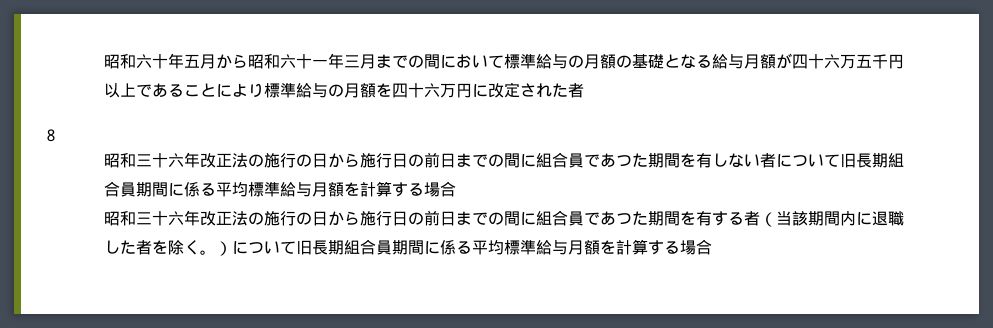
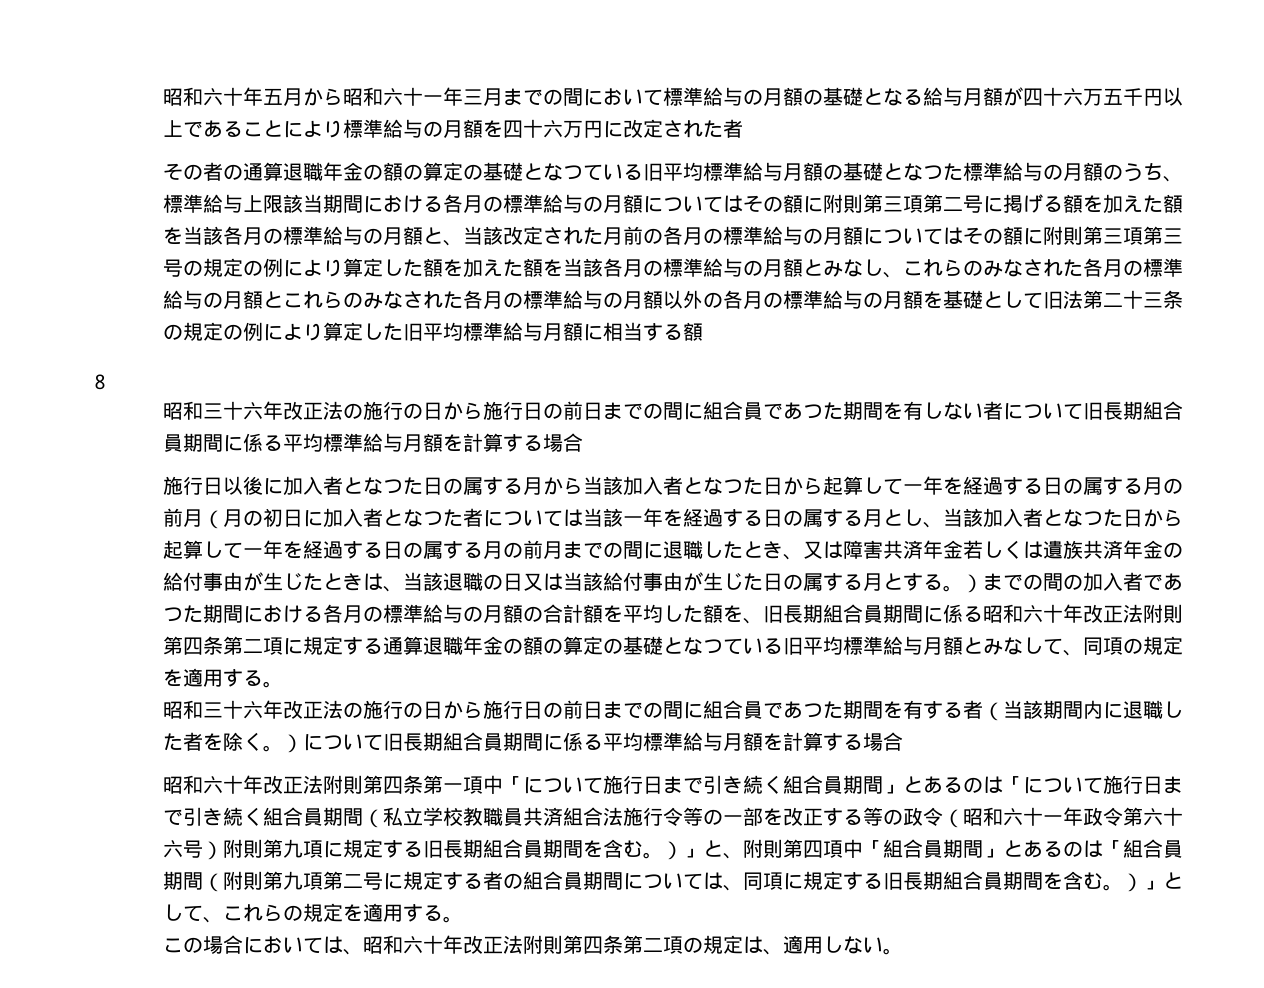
+ その者の通算退職年金の額の算定の基礎となつている旧平均標準給与月額の基礎となつた標準給与の月額のうち、標準給与上限該当期間における各月の標準給与の月額についてはその額に附則第三項第二号に掲げる額を加えた額を当該各月の標準給与の月額と、当該改定された月前の各月の標準給与の月額についてはその額に附則第三項第三号の規定の例により算定した額を加えた額を当該各月の標準給与の月額とみなし、これらのみなされた各月の標準給与の月額とこれらのみなされた各月の標準給与の月額以外の各月の標準給与の月額を基礎として旧法第二十三条の規定の例により算定した旧平均標準給与月額に相当する額
+ 施行日以後に加入者となつた日の属する月から当該加入者となつた日から起算して一年を経過する日の属する月の前月（月の初日に加入者となつた者については当該一年を経過する日の属する月とし、当該加入者となつた日から起算して一年を経過する日の属する月の前月までの間に退職したとき、又は障害共済年金若しくは遺族共済年金の給付事由が生じたときは、当該退職の日又は当該給付事由が生じた日の属する月とする。）までの間の加入者であつた期間における各月の標準給与の月額の合計額を平均した額を、旧長期組合員期間に係る昭和六十年改正法附則第四条第二項に規定する通算退職年金の額の算定の基礎となつている旧平均標準給与月額とみなして、同項の規定を適用する。
+ 昭和六十年改正法附則第四条第一項中「について施行日まで引き続く組合員期間」とあるのは「について施行日まで引き続く組合員期間（私立学校教職員共済組合法施行令等の一部を改正する等の政令（昭和六十一年政令第六十六号）附則第九項に規定する旧長期組合員期間を含む。）」と、附則第四項中「組合員期間」とあるのは「組合員期間（附則第九項第二号に規定する者の組合員期間については、同項に規定する旧長期組合員期間を含む。）」として、これらの規定を適用する。
+ この場合においては、昭和六十年改正法附則第四条第二項の規定は、適用しない。

